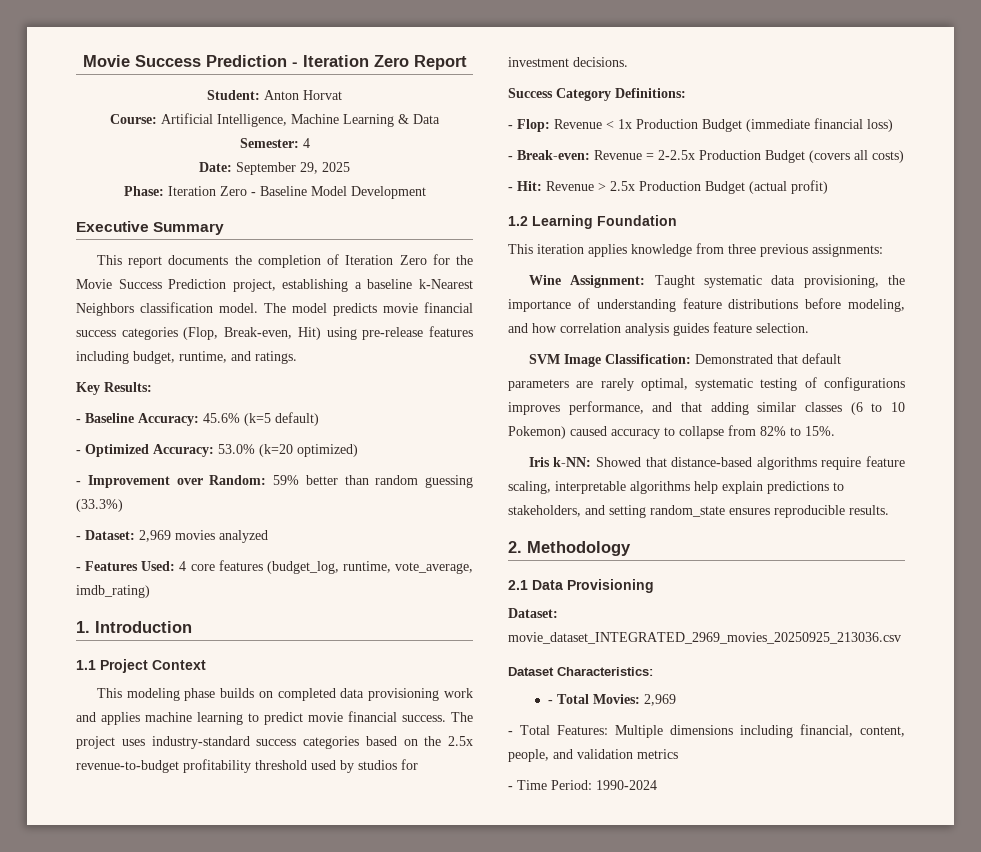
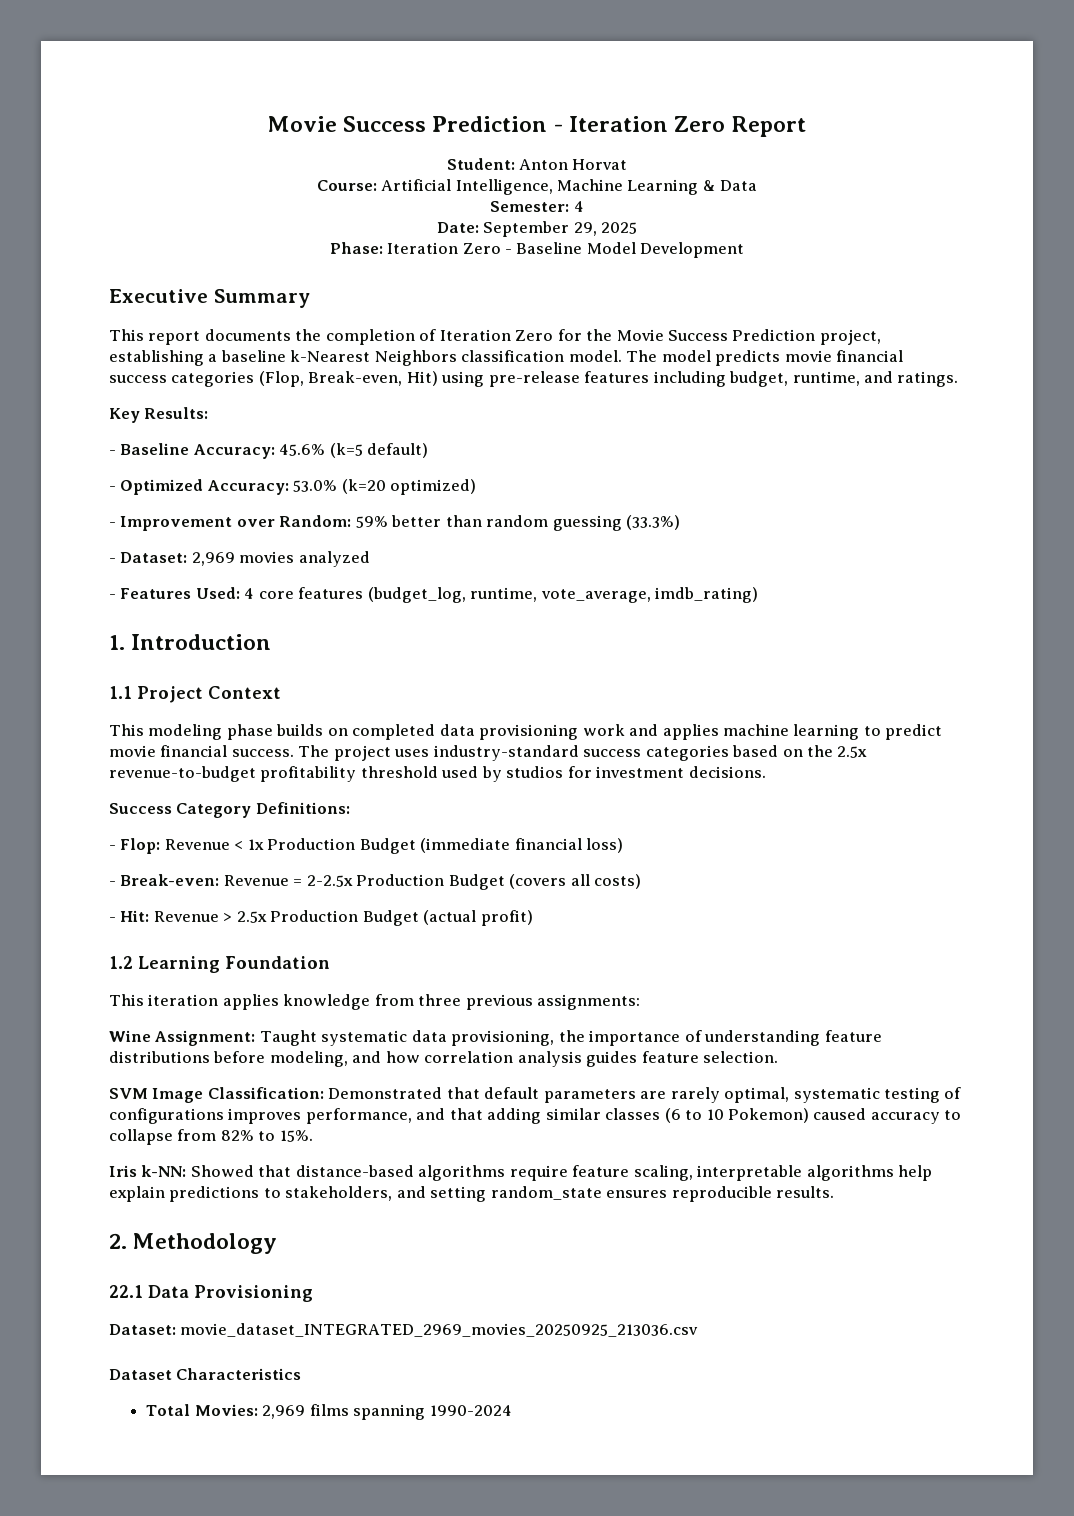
- 2.1 Data Provisioning
+ 22.1 Data Provisioning
- Dataset Characteristics:
- - Total Movies: 2,969
- - Total Features: Multiple dimensions including financial, content, people, and validation metrics
- - Time Period: 1990-2024
+ Dataset Characteristics
+ Total Movies: 2,969 films spanning 1990-2024

